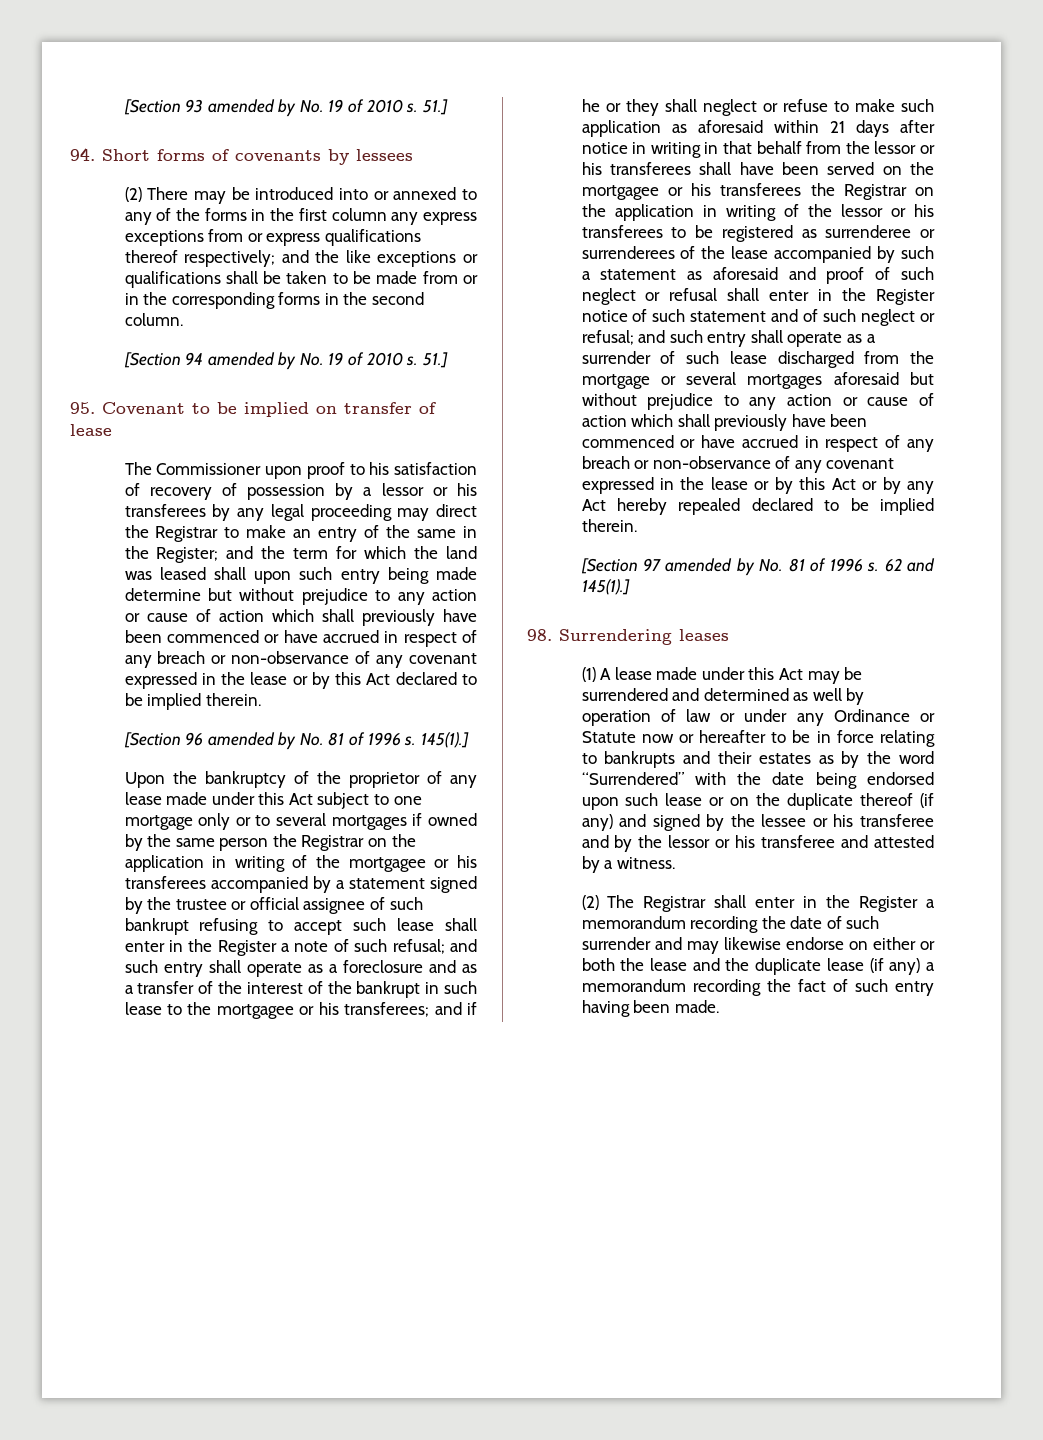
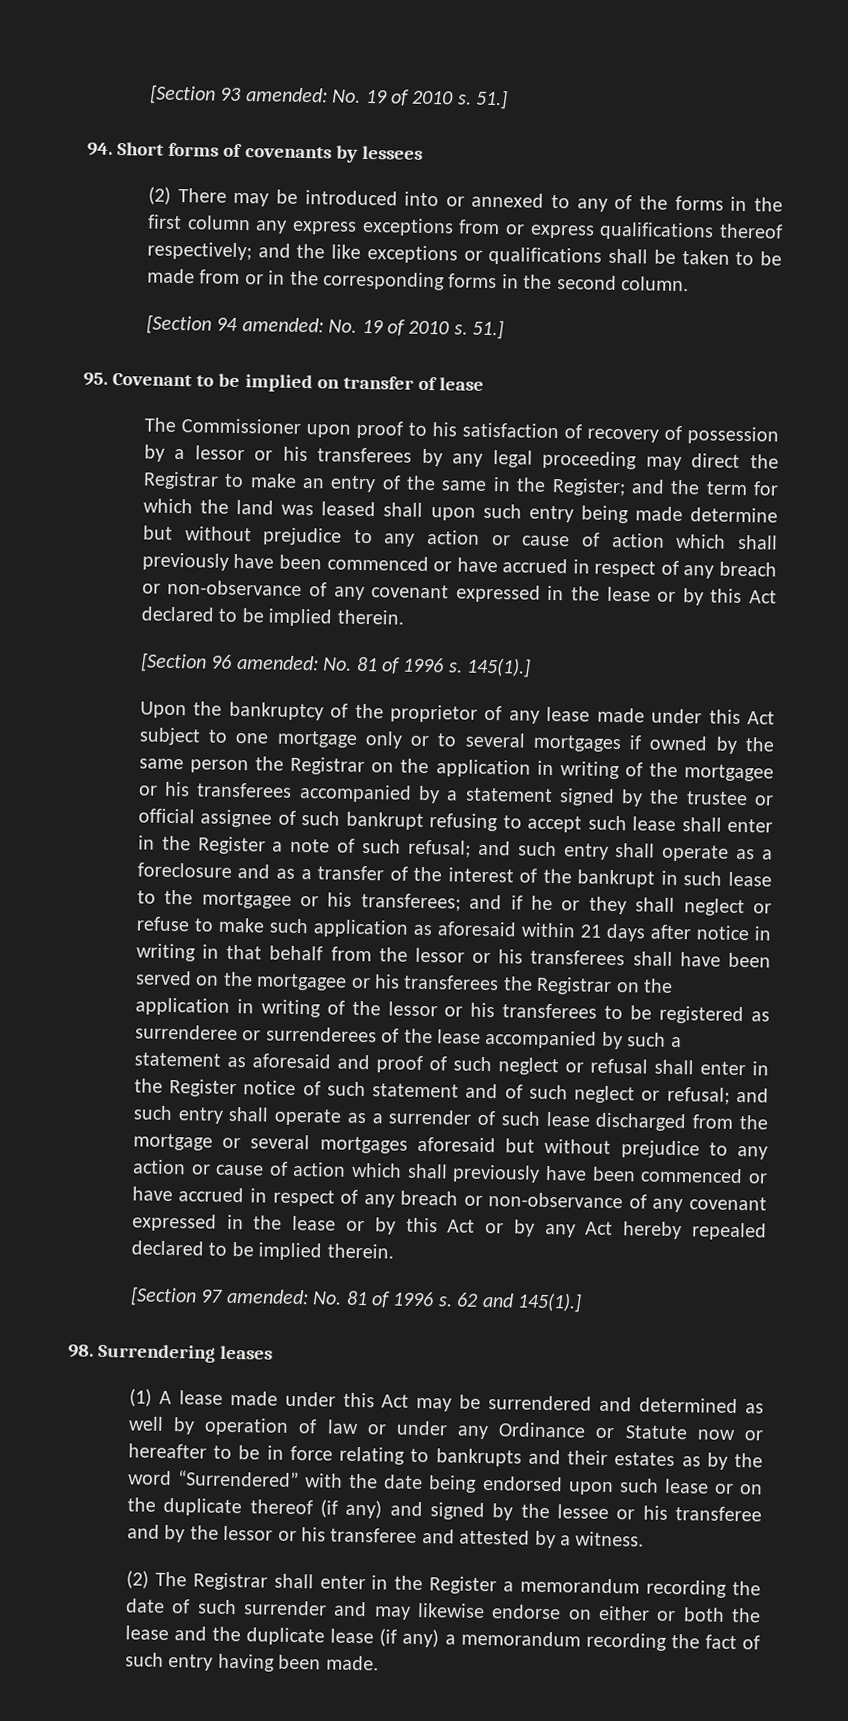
- [Section 93 amended by No. 19 of 2010 s.
+ [Section 93 amended: No. 19 of 2010 s.
- [Section 94 amended by No. 19 of 2010 s.
+ [Section 94 amended: No. 19 of 2010 s.
- [Section 96 amended by No. 81 of 1996 s.
+ [Section 96 amended: No. 81 of 1996 s.
- [Section 97 amended by No. 81 of 1996 s.
+ [Section 97 amended: No. 81 of 1996 s.

